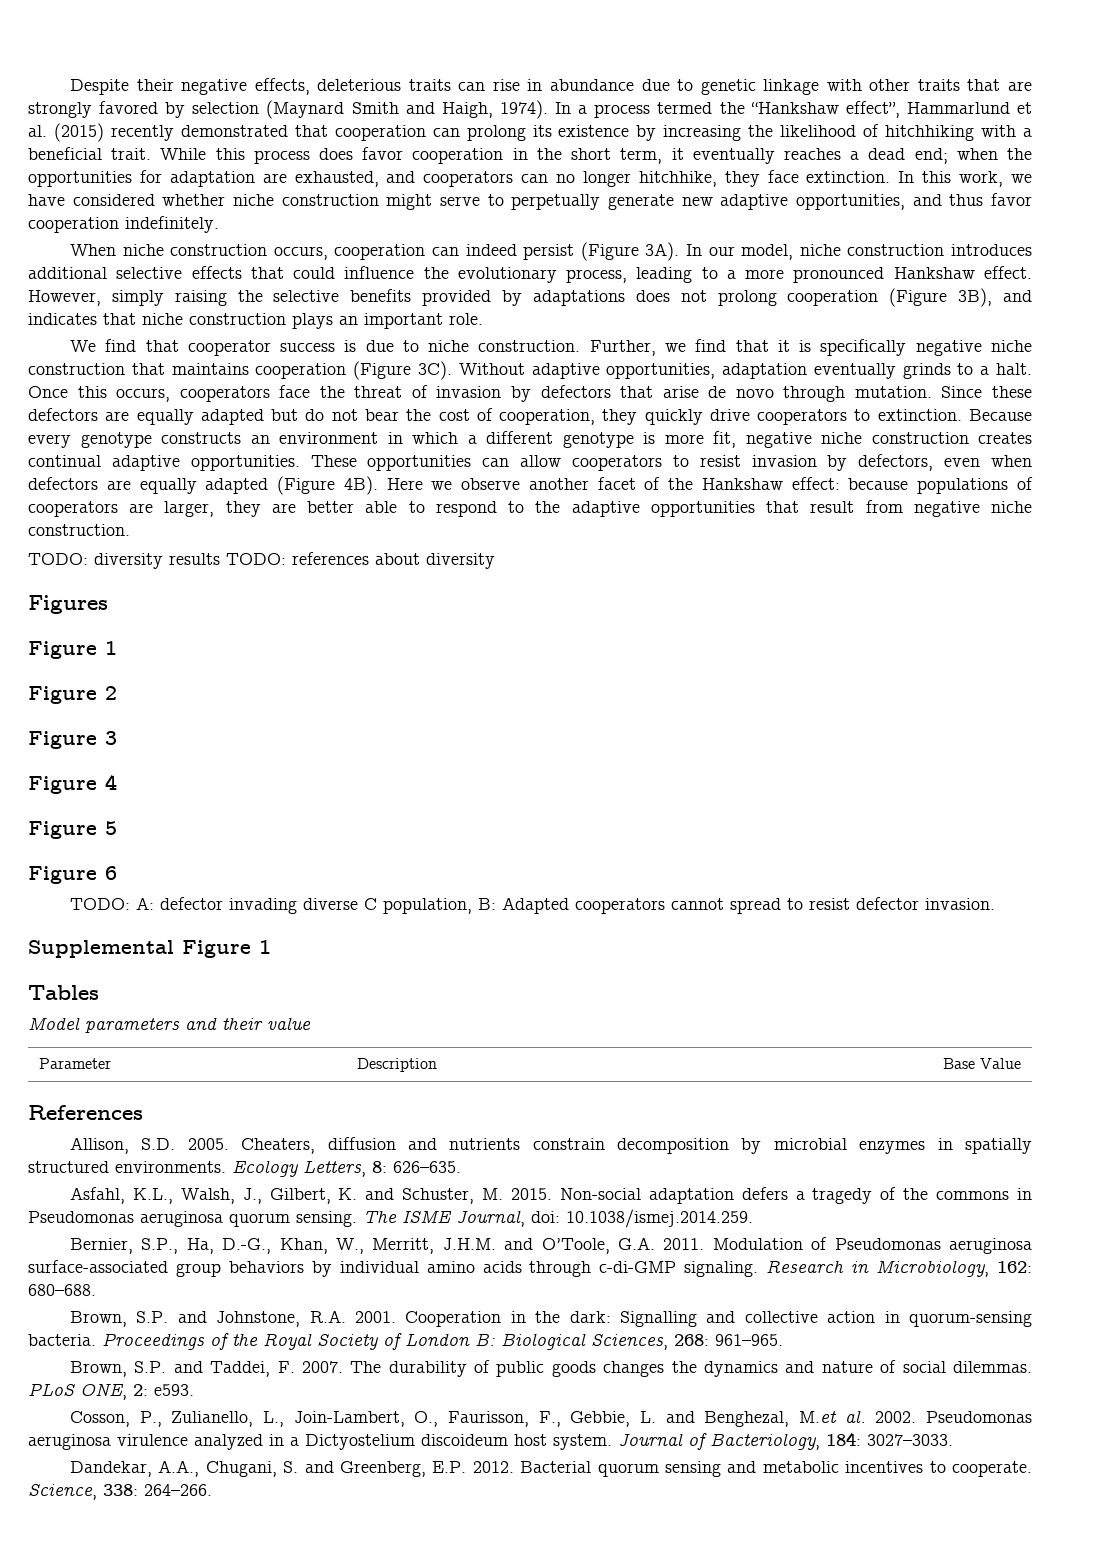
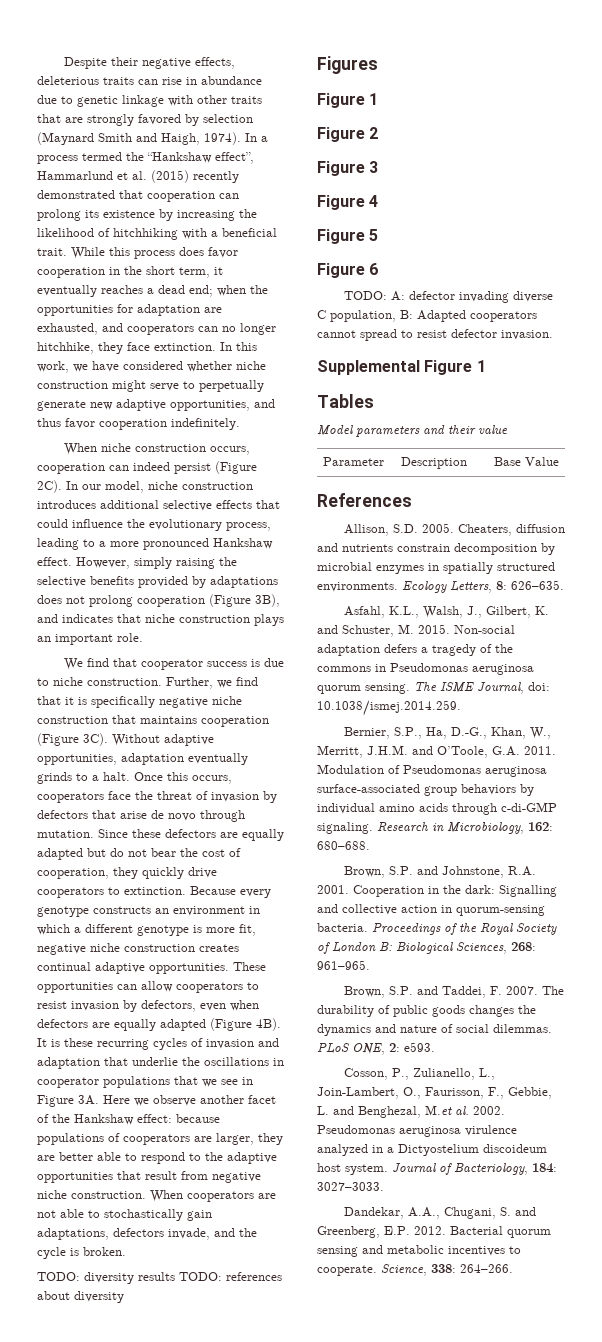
- When niche construction occurs, cooperation can indeed persist (Figure 3A).
+ When niche construction occurs, cooperation can indeed persist (Figure 2C).
+ It is these recurring cycles of invasion and adaptation that underlie the oscillations in cooperator populations that we see in Figure 3A.
+ When cooperators are not able to stochastically gain adaptations, defectors invade, and the cycle is broken.

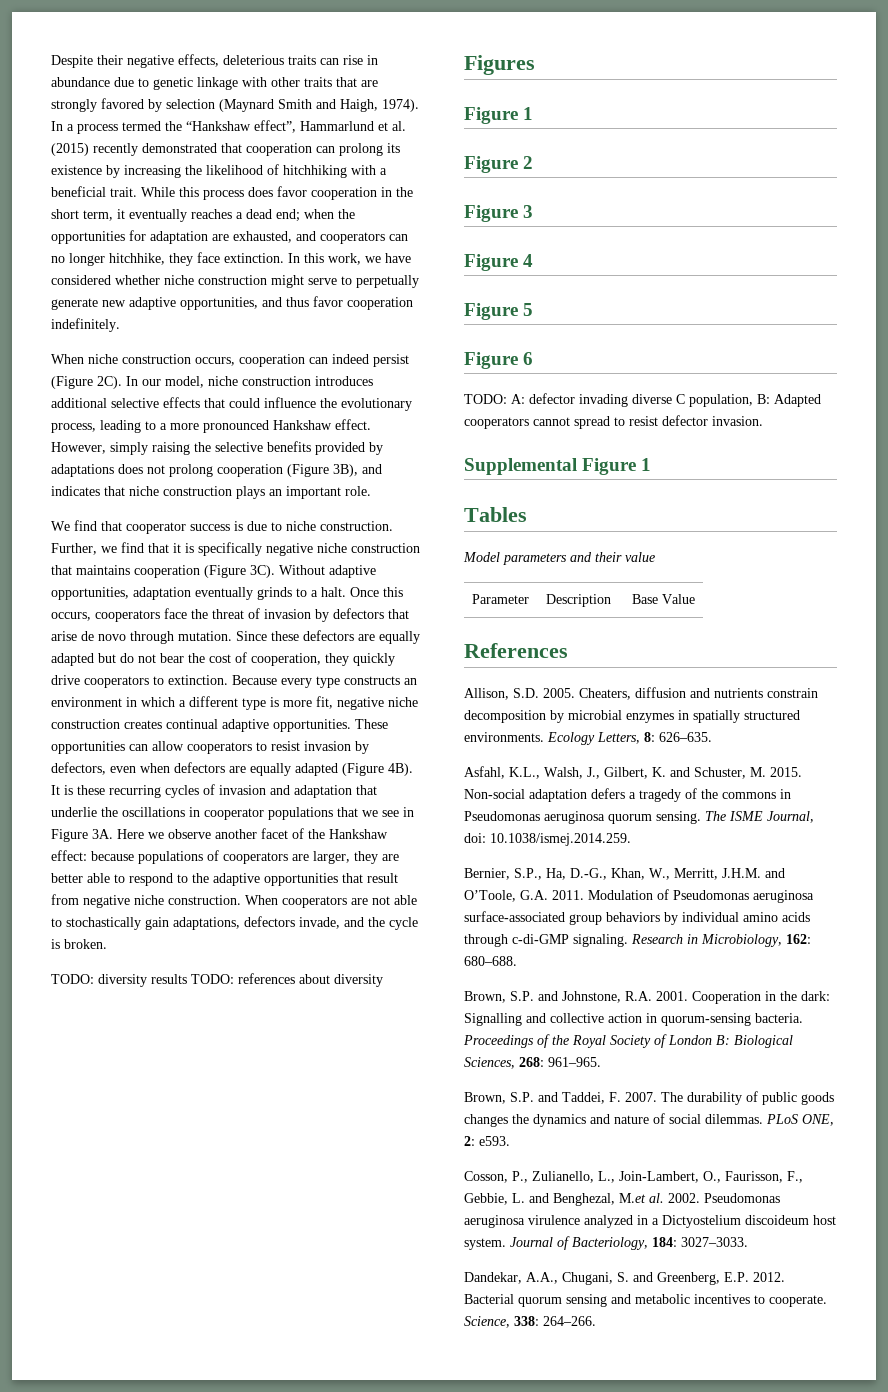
- Because every genotype constructs an environment in which a different genotype is more fit, negative niche construction creates continual adaptive opportunities.
+ Because every type constructs an environment in which a different type is more fit, negative niche construction creates continual adaptive opportunities.

